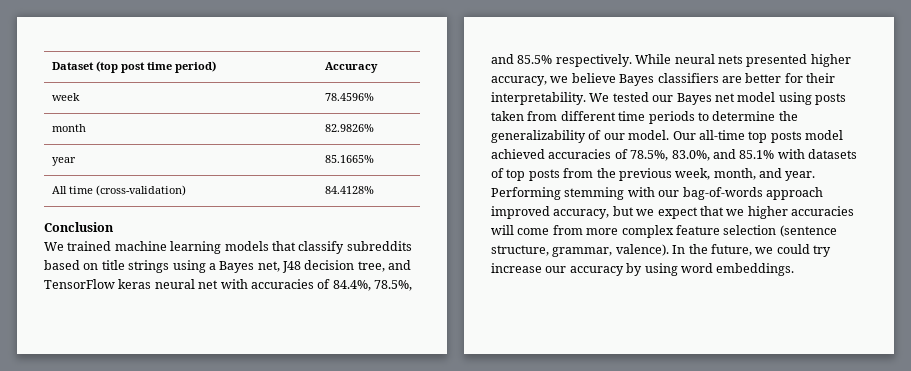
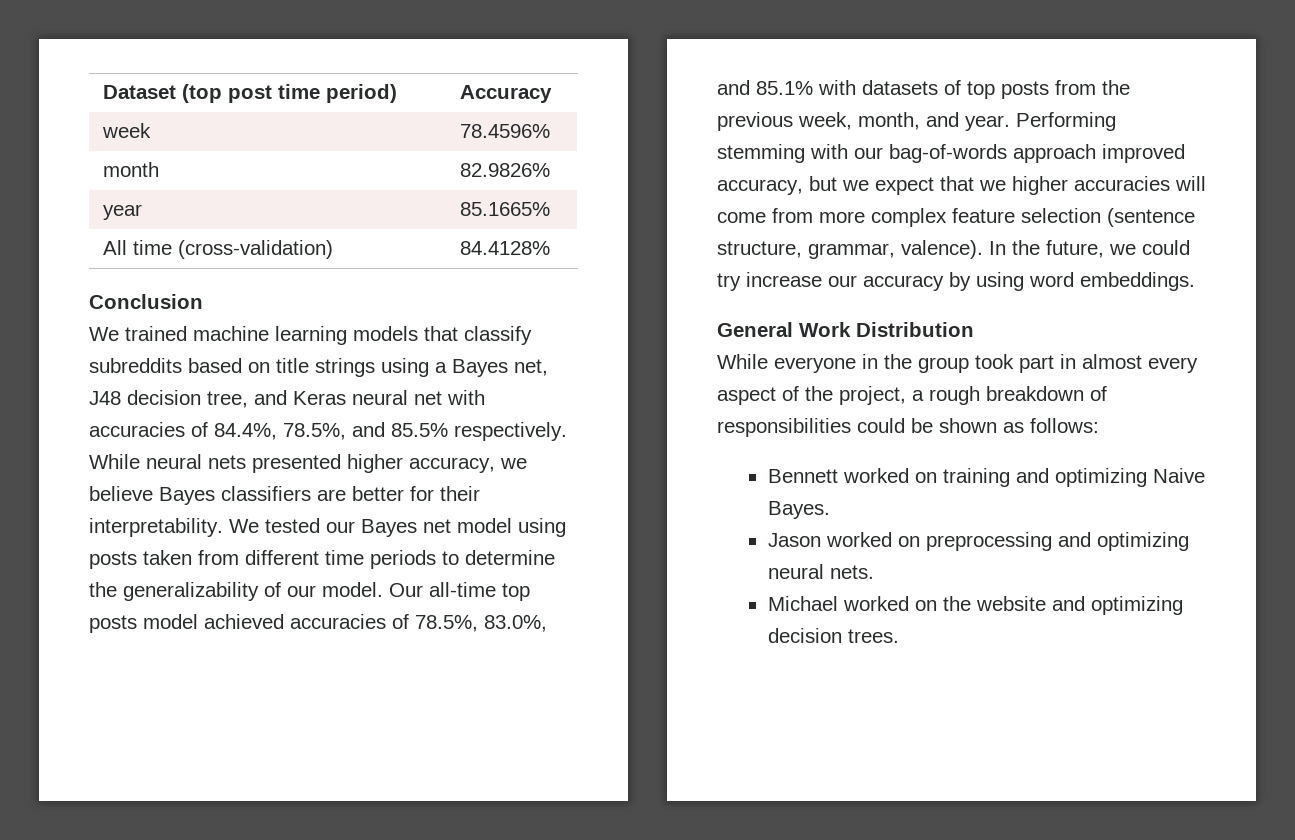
- We trained machine learning models that classify subreddits based on title strings using a Bayes net, J48 decision tree, and TensorFlow keras neural net with accuracies of 84.4%, 78.5%, and 85.5% respectively.
+ We trained machine learning models that classify subreddits based on title strings using a Bayes net, J48 decision tree, and Keras neural net with accuracies of 84.4%, 78.5%, and 85.5% respectively.
+ General Work Distribution
+ While everyone in the group took part in almost every aspect of the project, a rough breakdown of responsibilities could be shown as follows:
+ Bennett worked on training and optimizing Naive Bayes.
+ Jason worked on preprocessing and optimizing neural nets.
+ Michael worked on the website and optimizing decision trees.

